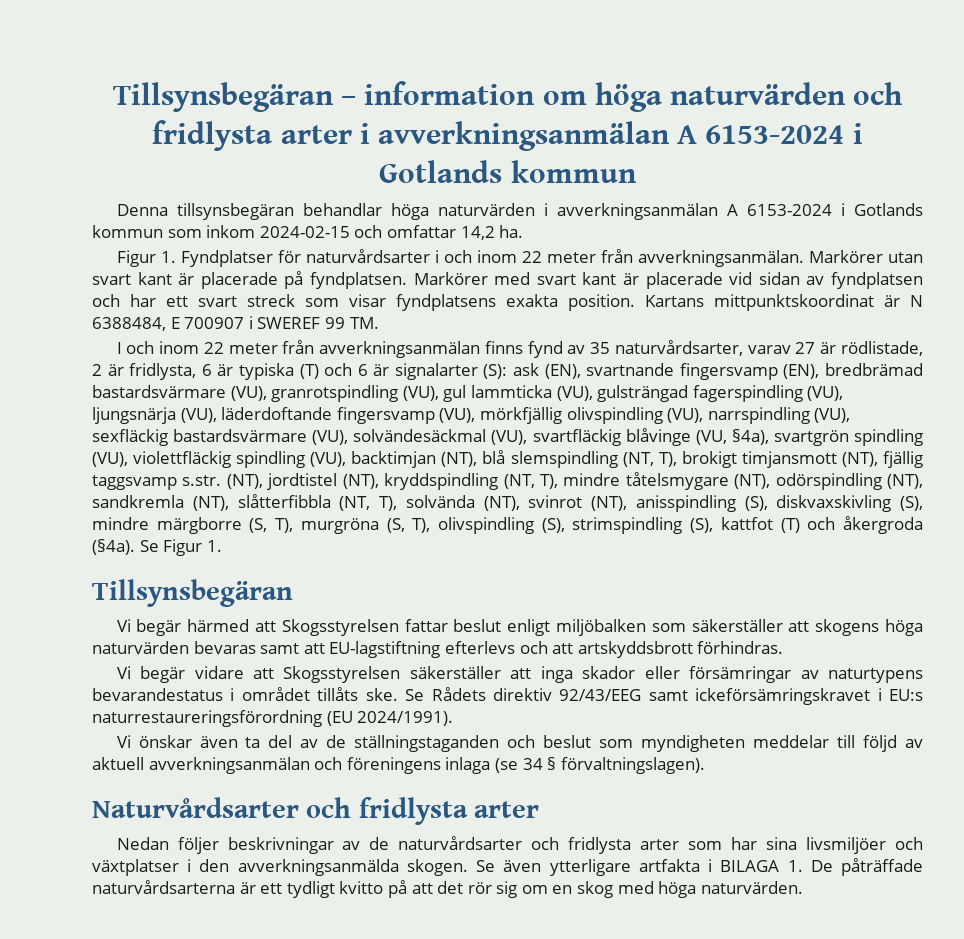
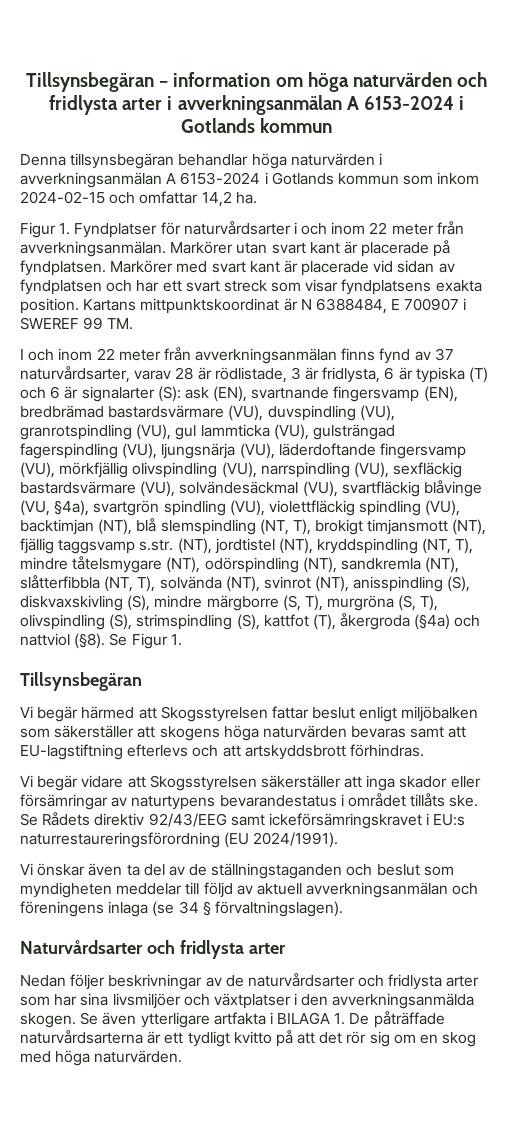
- I och inom 22 meter från avverkningsanmälan finns fynd av 35 naturvårdsarter, varav 27 är rödlistade, 2 är fridlysta, 6 är typiska (T) och 6 är signalarter (S):
+ I och inom 22 meter från avverkningsanmälan finns fynd av 37 naturvårdsarter, varav 28 är rödlistade, 3 är fridlysta, 6 är typiska (T) och 6 är signalarter (S):
- ask (EN), svartnande fingersvamp (EN), bredbrämad bastardsvärmare (VU), granrotspindling (VU), gul lammticka (VU), gulsträngad fagerspindling (VU), ljungsnärja (VU), läderdoftande fingersvamp (VU), mörkfjällig olivspindling (VU), narrspindling (VU), sexfläckig bastardsvärmare (VU), solvändesäckmal (VU), svartfläckig blåvinge (VU, §4a), svartgrön spindling (VU), violettfläckig spindling (VU), backtimjan (NT), blå slemspindling (NT, T), brokigt timjansmott (NT), fjällig taggsvamp s.str. (NT), jordtistel (NT), kryddspindling (NT, T), mindre tåtelsmygare (NT), odörspindling (NT), sandkremla (NT), slåtterfibbla (NT, T), solvända (NT), svinrot (NT), anisspindling (S), diskvaxskivling (S), mindre märgborre (S, T), murgröna (S, T), olivspindling (S), strimspindling (S), kattfot (T) och åkergroda (§4a).
+ ask (EN), svartnande fingersvamp (EN), bredbrämad bastardsvärmare (VU), duvspindling (VU), granrotspindling (VU), gul lammticka (VU), gulsträngad fagerspindling (VU), ljungsnärja (VU), läderdoftande fingersvamp (VU), mörkfjällig olivspindling (VU), narrspindling (VU), sexfläckig bastardsvärmare (VU), solvändesäckmal (VU), svartfläckig blåvinge (VU, §4a), svartgrön spindling (VU), violettfläckig spindling (VU), backtimjan (NT), blå slemspindling (NT, T), brokigt timjansmott (NT), fjällig taggsvamp s.str. (NT), jordtistel (NT), kryddspindling (NT, T), mindre tåtelsmygare (NT), odörspindling (NT), sandkremla (NT), slåtterfibbla (NT, T), solvända (NT), svinrot (NT), anisspindling (S), diskvaxskivling (S), mindre märgborre (S, T), murgröna (S, T), olivspindling (S), strimspindling (S), kattfot (T), åkergroda (§4a) och nattviol (§8).

